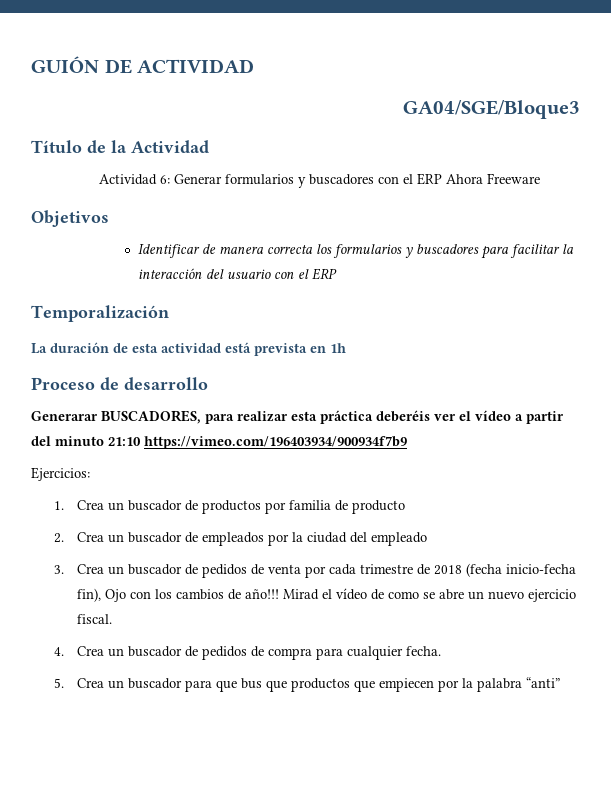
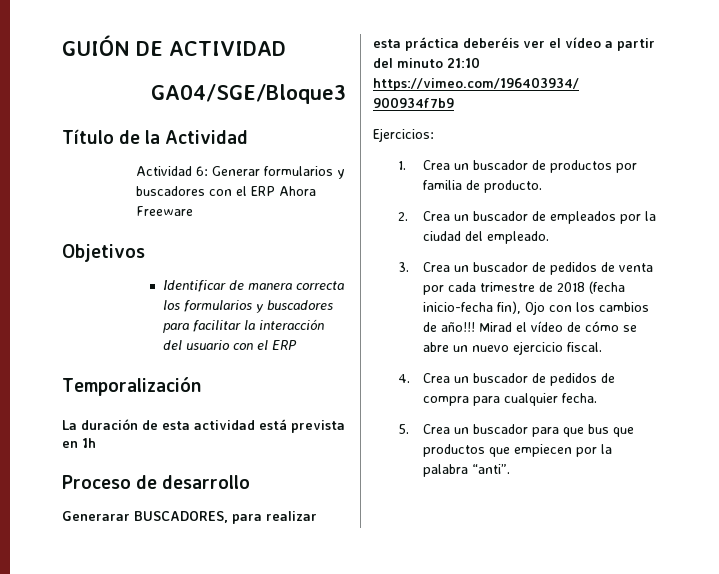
- 1. Crea un buscador de productos por familia de producto
+ 1. Crea un buscador de productos por familia de producto.
- 2. Crea un buscador de empleados por la ciudad del empleado
+ 2. Crea un buscador de empleados por la ciudad del empleado.
- Mirad el vídeo de como se abre un nuevo ejercicio fiscal.
+ Mirad el vídeo de cómo se abre un nuevo ejercicio fiscal.
- 5. Crea un buscador para que bus que productos que empiecen por la palabra “anti”
+ 5. Crea un buscador para que bus que productos que empiecen por la palabra “anti”.

